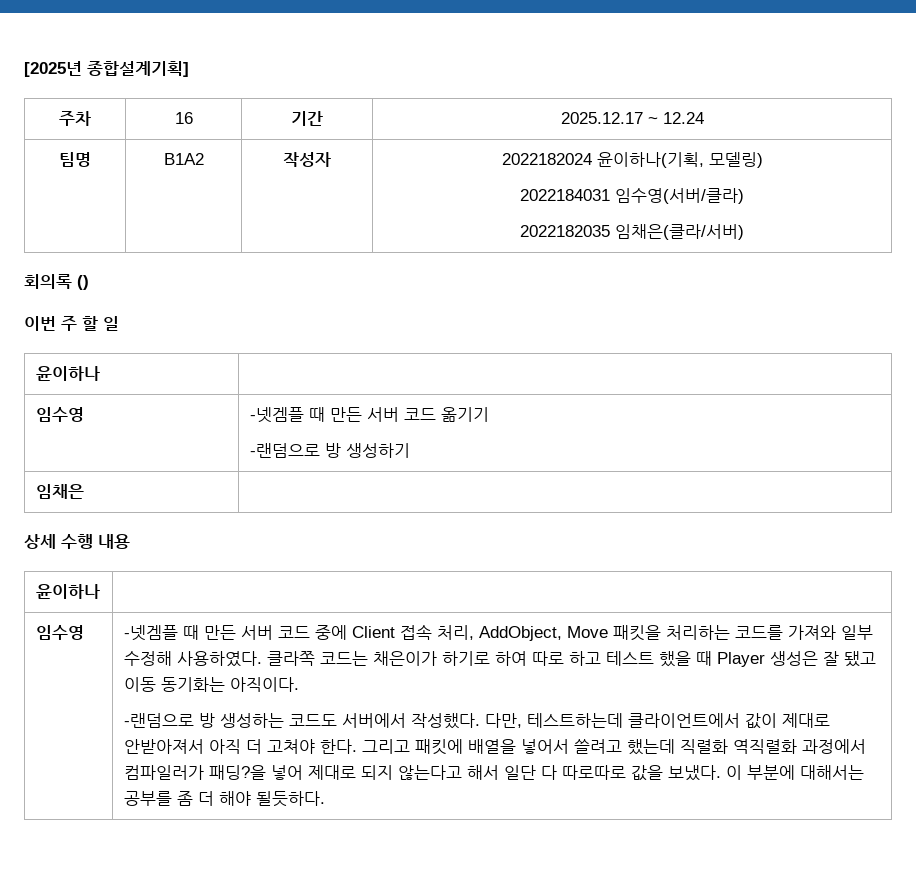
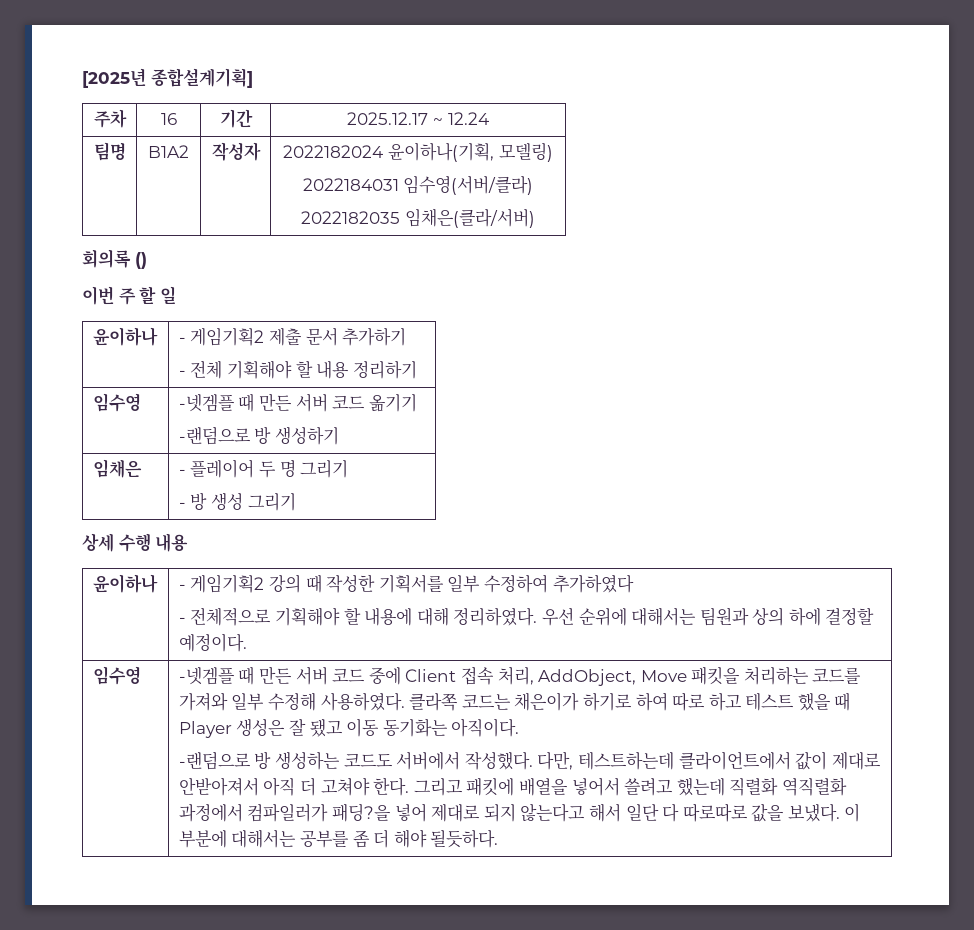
  이번 주 할 일
- 윤이하나 |
+ 윤이하나 | - 게임기획2 제출 문서 추가하기
+ - 전체 기획해야 할 내용 정리하기
- 임채은 |
+ 임채은 | - 플레이어 두 명 그리기
+ - 방 생성 그리기
  상세 수행 내용
- 윤이하나 |
+ 윤이하나 | - 게임기획2 강의 때 작성한 기획서를 일부 수정하여 추가하였다
+ - 전체적으로 기획해야 할 내용에 대해 정리하였다. 우선 순위에 대해서는 팀원과 상의 하에 결정할 예정이다.

